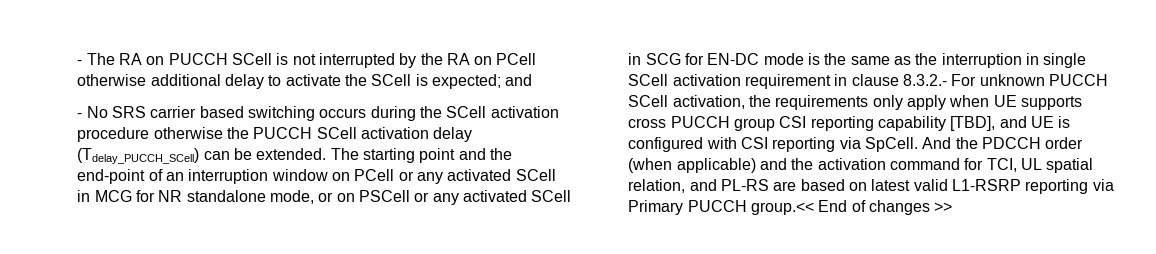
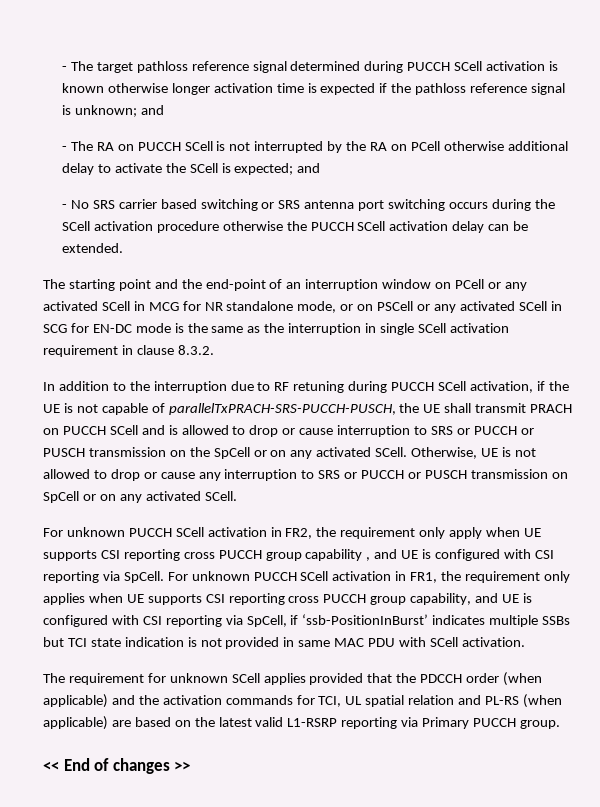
+ - The target pathloss reference signal determined during PUCCH SCell activation is known otherwise longer activation time is expected if the pathloss reference signal is unknown; and
- - No SRS carrier based switching occurs during the SCell activation procedure otherwise the PUCCH SCell activation delay (Tdelay_PUCCH_SCell) can be extended. The starting point and the end-point of an interruption window on PCell or any activated SCell in MCG for NR standalone mode, or on PSCell or any activated SCell in SCG for EN-DC mode is the same as the interruption in single SCell activation requirement in clause 8.3.2.- For unknown PUCCH SCell activation, the requirements only apply when UE supports cross PUCCH group CSI reporting capability [TBD], and UE is configured with CSI reporting via SpCell.
+ - No SRS carrier based switching or SRS antenna port switching occurs during the SCell activation procedure otherwise the PUCCH SCell activation delay can be extended.
+ The starting point and the end-point of an interruption window on PCell or any activated SCell in MCG for NR standalone mode, or on PSCell or any activated SCell in SCG for EN-DC mode is the same as the interruption in single SCell activation requirement in clause 8.3.2.
+ In addition to the interruption due to RF retuning during PUCCH SCell activation, if the UE is not capable of parallelTxPRACH-SRS-PUCCH-PUSCH, the UE shall transmit PRACH on PUCCH SCell and is allowed to drop or cause interruption to SRS or PUCCH or PUSCH transmission on the SpCell or on any activated SCell. Otherwise, UE is not allowed to drop or cause any interruption to SRS or PUCCH or PUSCH transmission on SpCell or on any activated SCell.
+ For unknown PUCCH SCell activation in FR2, the requirement only apply when UE supports CSI reporting cross PUCCH group capability , and UE is configured with CSI reporting via SpCell.
- And the PDCCH order (when applicable) and the activation command for TCI, UL spatial relation, and PL-RS are based on latest valid L1-RSRP reporting via Primary PUCCH group.<< End of changes >>
+ For unknown PUCCH SCell activation in FR1, the requirement only applies when UE supports CSI reporting cross PUCCH group capability, and UE is configured with CSI reporting via SpCell, if ‘ssb-PositionInBurst’ indicates multiple SSBs but TCI state indication is not provided in same MAC PDU with SCell activation.
+ The requirement for unknown SCell applies provided that the PDCCH order (when applicable) and the activation commands for TCI, UL spatial relation and PL-RS (when applicable) are based on the latest valid L1-RSRP reporting via Primary PUCCH group.
+ << End of changes >>

